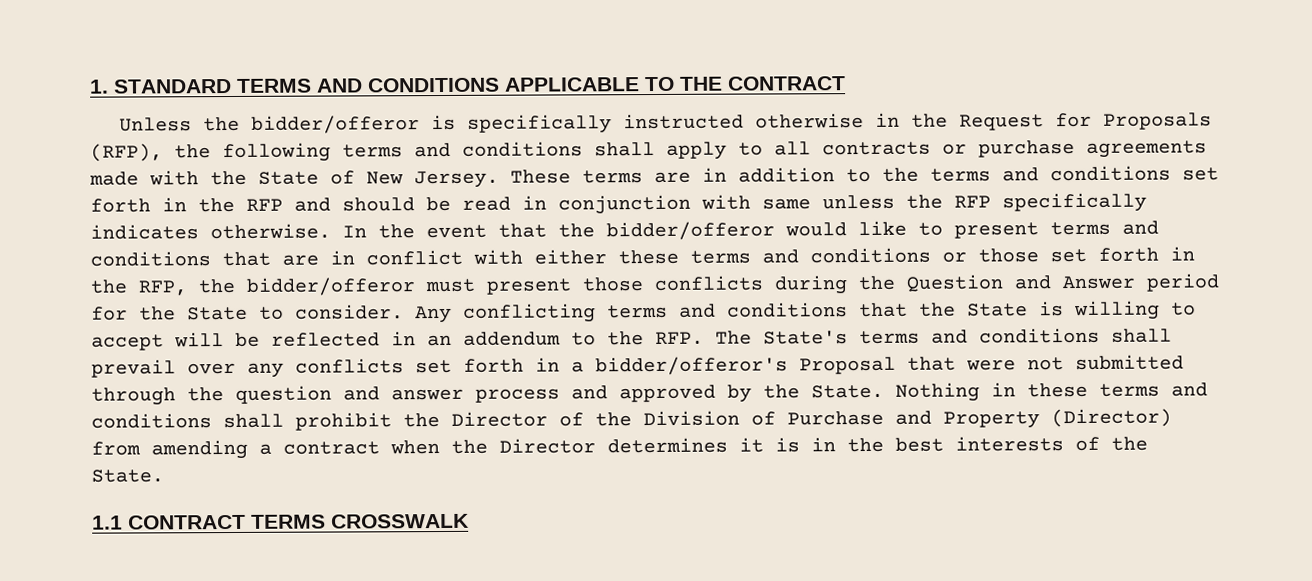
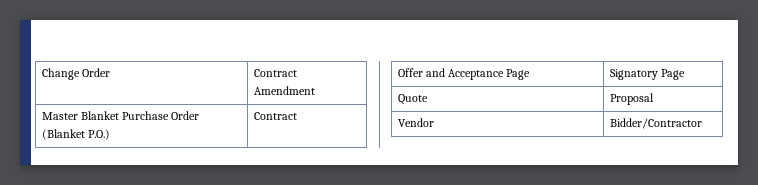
- 1. STANDARD TERMS AND CONDITIONS APPLICABLE TO THE CONTRACT
- Unless the bidder/offeror is specifically instructed otherwise in the Request for Proposals (RFP), the following terms and conditions shall apply to all contracts or purchase agreements made with the State of New Jersey. These terms are in addition to the terms and conditions set forth in the RFP and should be read in conjunction with same unless the RFP specifically indicates otherwise. In the event that the bidder/offeror would like to present terms and conditions that are in conflict with either these terms and conditions or those set forth in the RFP, the bidder/offeror must present those conflicts during the Question and Answer period for the State to consider. Any conflicting terms and conditions that the State is willing to accept will be reflected in an addendum to the RFP. The State's terms and conditions shall prevail over any conflicts set forth in a bidder/offeror's Proposal that were not submitted through the question and answer process and approved by the State. Nothing in these terms and conditions shall prohibit the Director of the Division of Purchase and Property (Director) from amending a contract when the Director determines it is in the best interests of the State.
- 1.1 CONTRACT TERMS CROSSWALK
+ Change Order | Contract Amendment
+ Master Blanket Purchase Order (Blanket P.O.) | Contract
+ Offer and Acceptance Page | Signatory Page
+ Quote | Proposal
+ Vendor | Bidder/Contractor

